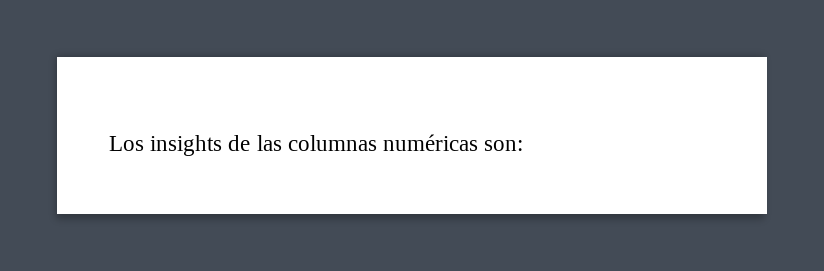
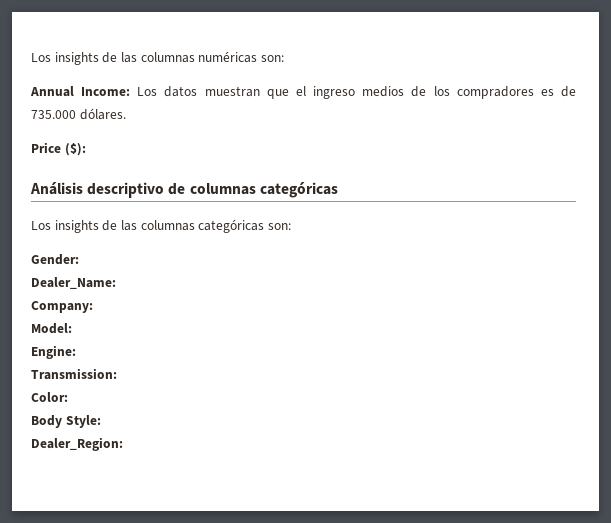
+ Annual Income: Los datos muestran que el ingreso medios de los compradores es de 735.000 dólares.
+ Price ($):
+ Análisis descriptivo de columnas categóricas
+ Los insights de las columnas categóricas son:
+ Gender:
+ Dealer_Name:
+ Company:
+ Model:
+ Engine:
+ Transmission:
+ Color:
+ Body Style:
+ Dealer_Region:

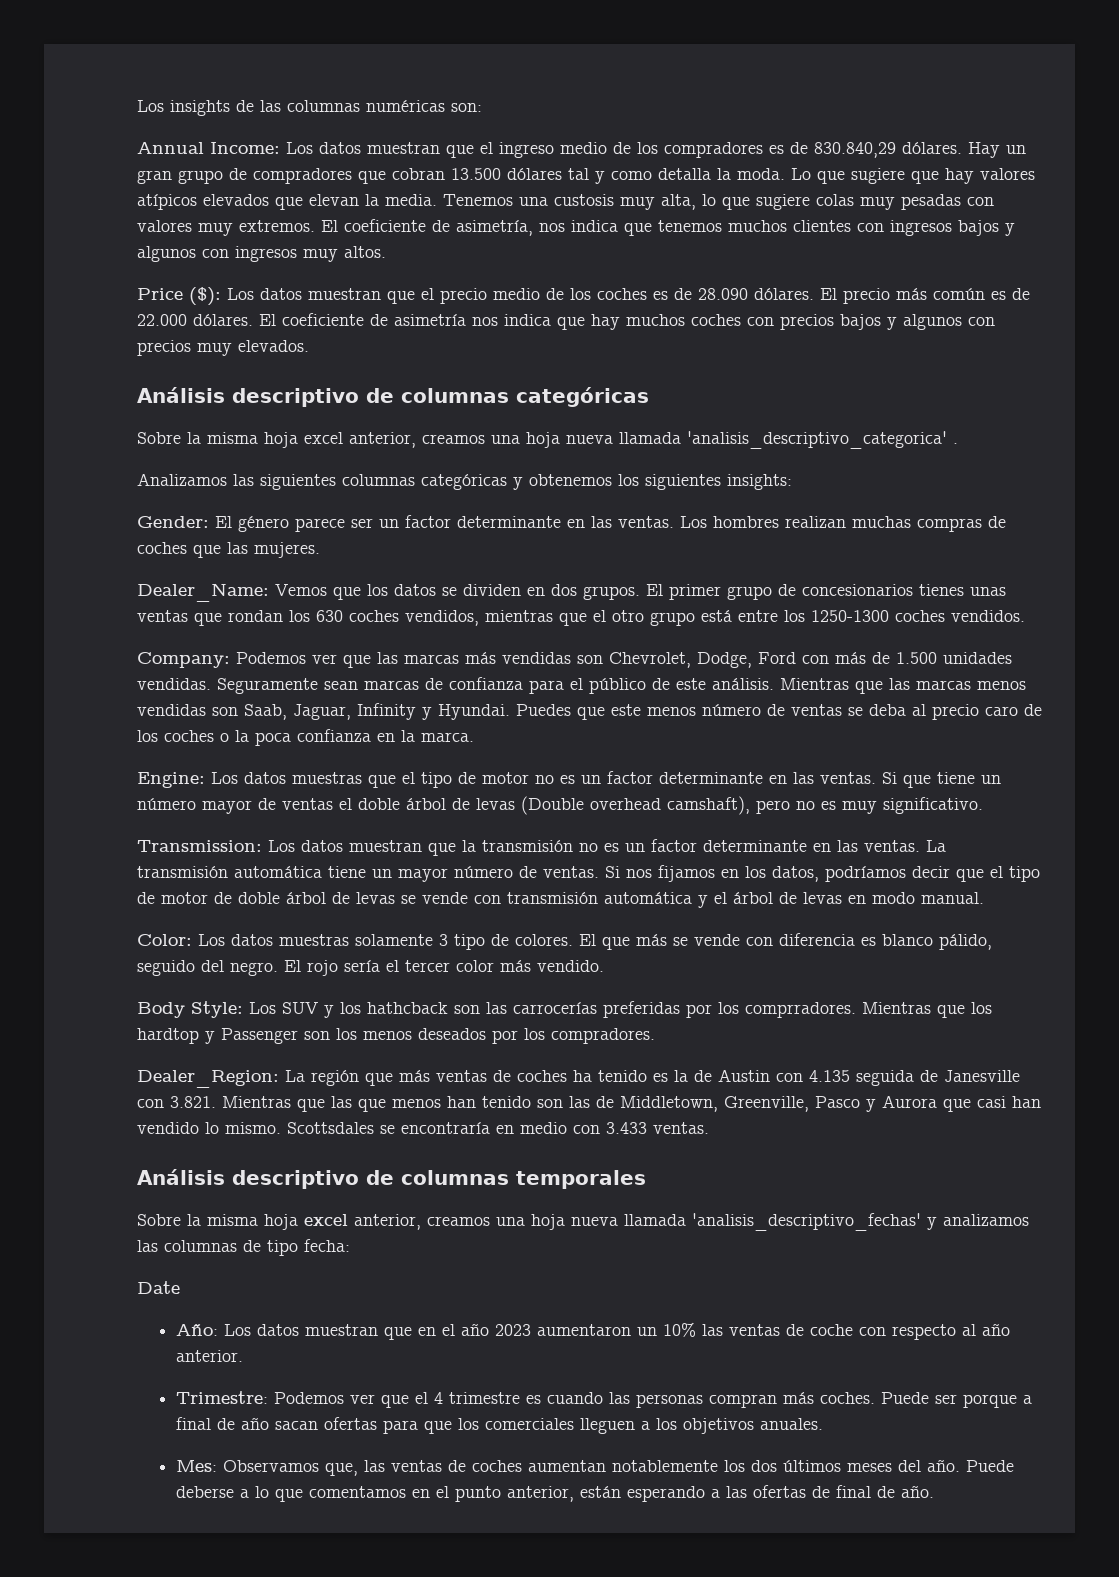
- Annual Income: Los datos muestran que el ingreso medios de los compradores es de 735.000 dólares.
- Price ($):
+ Annual Income: Los datos muestran que el ingreso medio de los compradores es de 830.840,29 dólares. Hay un gran grupo de compradores que cobran 13.500 dólares tal y como detalla la moda. Lo que sugiere que hay valores atípicos elevados que elevan la media. Tenemos una custosis muy alta, lo que sugiere colas muy pesadas con valores muy extremos. El coeficiente de asimetría, nos indica que tenemos muchos clientes con ingresos bajos y algunos con ingresos muy altos.
+ Price ($): Los datos muestran que el precio medio de los coches es de 28.090 dólares. El precio más común es de 22.000 dólares. El coeficiente de asimetría nos indica que hay muchos coches con precios bajos y algunos con precios muy elevados.
- Los insights de las columnas categóricas son:
- Gender:
- Dealer_Name:
- Company:
- Model:
- Engine:
- Transmission:
- Color:
- Body Style:
- Dealer_Region:
+ Sobre la misma hoja excel anterior, creamos una hoja nueva llamada 'analisis_descriptivo_categorica' .
+ Analizamos las siguientes columnas categóricas y obtenemos los siguientes insights:
+ Gender: El género parece ser un factor determinante en las ventas. Los hombres realizan muchas compras de coches que las mujeres.
+ Dealer_Name: Vemos que los datos se dividen en dos grupos. El primer grupo de concesionarios tienes unas ventas que rondan los 630 coches vendidos, mientras que el otro grupo está entre los 1250-1300 coches vendidos.
+ Company: Podemos ver que las marcas más vendidas son Chevrolet, Dodge, Ford con más de 1.500 unidades vendidas. Seguramente sean marcas de confianza para el público de este análisis. Mientras que las marcas menos vendidas son Saab, Jaguar, Infinity y Hyundai. Puedes que este menos número de ventas se deba al precio caro de los coches o la poca confianza en la marca.
+ Engine: Los datos muestras que el tipo de motor no es un factor determinante en las ventas. Si que tiene un número mayor de ventas el doble árbol de levas (Double overhead camshaft), pero no es muy significativo.
+ Transmission: Los datos muestran que la transmisión no es un factor determinante en las ventas. La transmisión automática tiene un mayor número de ventas. Si nos fijamos en los datos, podríamos decir que el tipo de motor de doble árbol de levas se vende con transmisión automática y el árbol de levas en modo manual.
+ Color: Los datos muestras solamente 3 tipo de colores. El que más se vende con diferencia es blanco pálido, seguido del negro. El rojo sería el tercer color más vendido.
+ Body Style: Los SUV y los hathcback son las carrocerías preferidas por los comprradores. Mientras que los hardtop y Passenger son los menos deseados por los compradores.
+ Dealer_Region: La región que más ventas de coches ha tenido es la de Austin con 4.135 seguida de Janesville con 3.821. Mientras que las que menos han tenido son las de Middletown, Greenville, Pasco y Aurora que casi han vendido lo mismo. Scottsdales se encontraría en medio con 3.433 ventas.
+ Análisis descriptivo de columnas temporales
+ Sobre la misma hoja excel anterior, creamos una hoja nueva llamada 'analisis_descriptivo_fechas' y analizamos las columnas de tipo fecha:
+ Date
+ Año: Los datos muestran que en el año 2023 aumentaron un 10% las ventas de coche con respecto al año anterior.
+ Trimestre: Podemos ver que el 4 trimestre es cuando las personas compran más coches. Puede ser porque a final de año sacan ofertas para que los comerciales lleguen a los objetivos anuales.
+ Mes: Observamos que, las ventas de coches aumentan notablemente los dos últimos meses del año. Puede deberse a lo que comentamos en el punto anterior, están esperando a las ofertas de final de año.

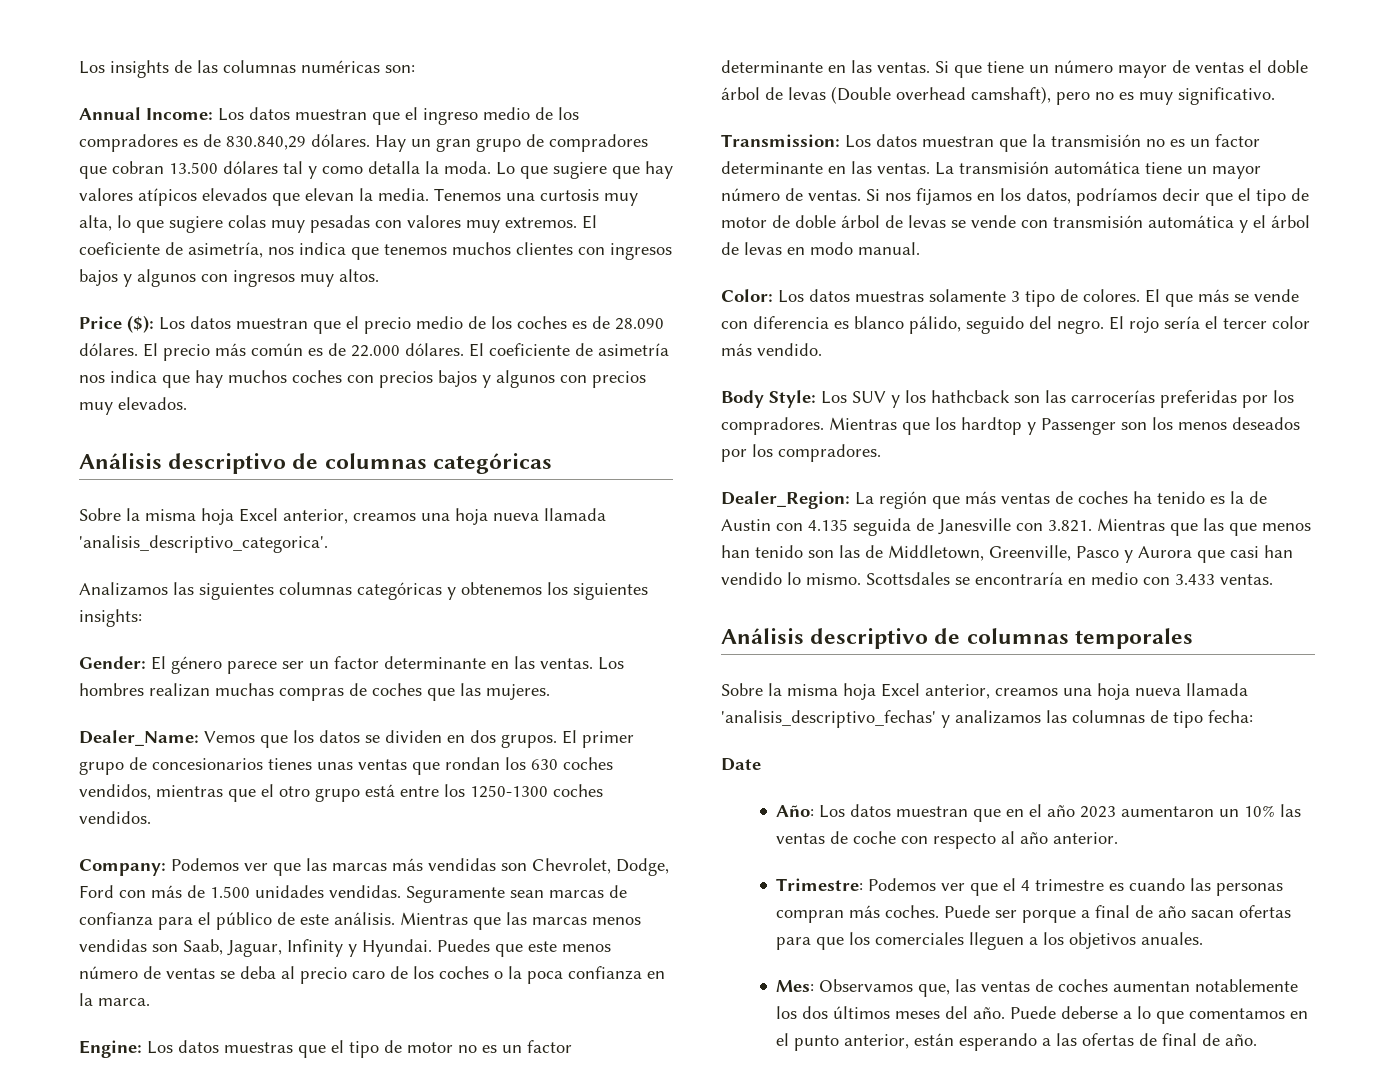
- Tenemos una custosis muy alta, lo que sugiere colas muy pesadas con valores muy extremos.
+ Tenemos una curtosis muy alta, lo que sugiere colas muy pesadas con valores muy extremos.
- Sobre la misma hoja excel anterior, creamos una hoja nueva llamada 'analisis_descriptivo_categorica' .
+ Sobre la misma hoja Excel anterior, creamos una hoja nueva llamada 'analisis_descriptivo_categorica'.
- Body Style: Los SUV y los hathcback son las carrocerías preferidas por los comprradores.
+ Body Style: Los SUV y los hathcback son las carrocerías preferidas por los compradores.
- Sobre la misma hoja excel anterior, creamos una hoja nueva llamada 'analisis_descriptivo_fechas' y analizamos las columnas de tipo fecha:
+ Sobre la misma hoja Excel anterior, creamos una hoja nueva llamada 'analisis_descriptivo_fechas' y analizamos las columnas de tipo fecha:

